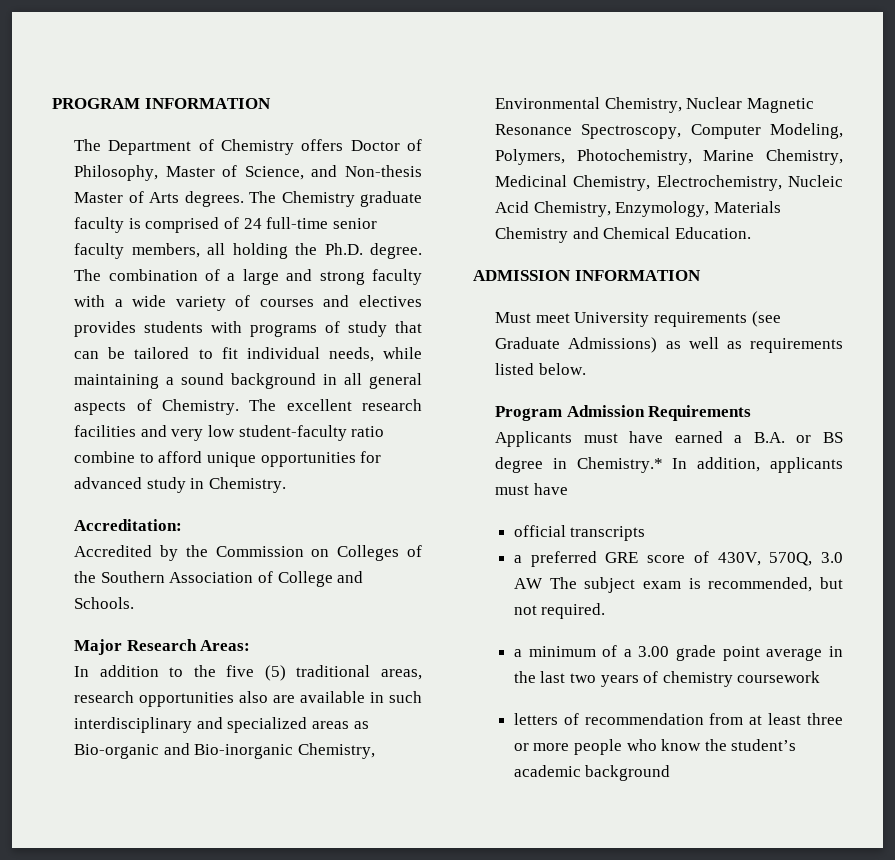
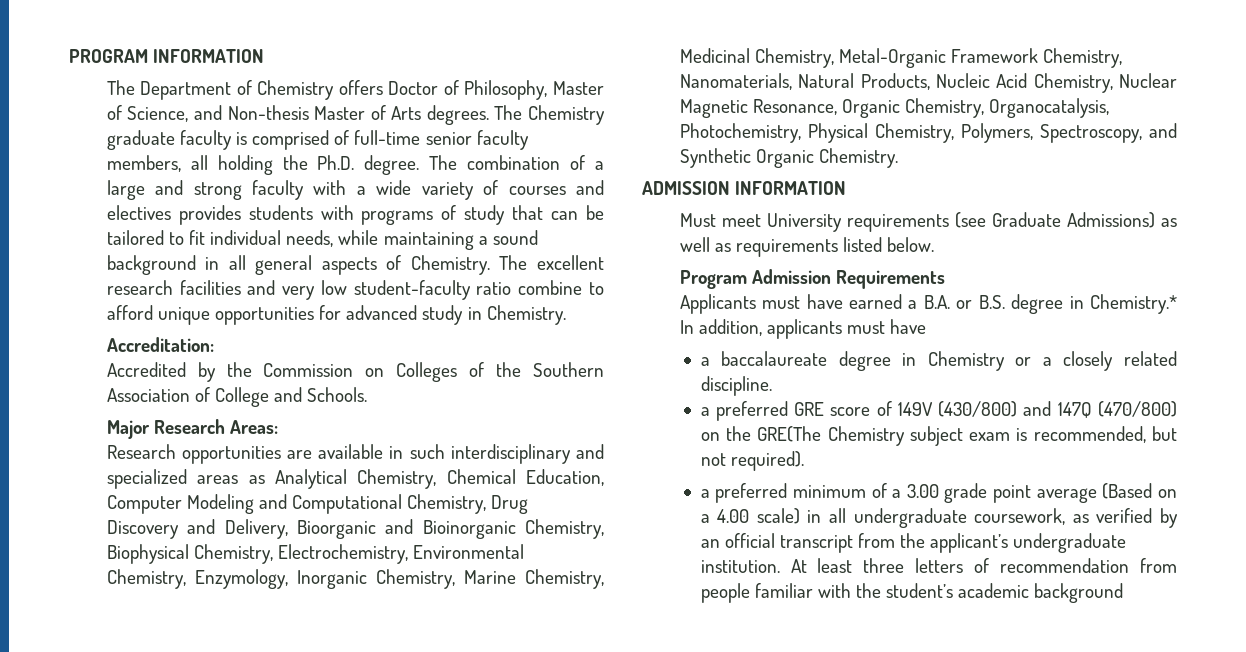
- The Chemistry graduate faculty is comprised of 24 full-time senior faculty members, all holding the Ph.D. degree.
+ The Chemistry graduate faculty is comprised of full-time senior faculty members, all holding the Ph.D. degree.
- In addition to the five (5) traditional areas, research opportunities also are available in such interdisciplinary and specialized areas as Bio-organic and Bio-inorganic Chemistry, Environmental Chemistry, Nuclear Magnetic Resonance Spectroscopy, Computer Modeling, Polymers, Photochemistry, Marine Chemistry, Medicinal Chemistry, Electrochemistry, Nucleic Acid Chemistry, Enzymology, Materials Chemistry and Chemical Education.
+ Research opportunities are available in such interdisciplinary and specialized areas as Analytical Chemistry, Chemical Education, Computer Modeling and Computational Chemistry, Drug Discovery and Delivery, Bioorganic and Bioinorganic Chemistry, Biophysical Chemistry, Electrochemistry, Environmental Chemistry, Enzymology, Inorganic Chemistry, Marine Chemistry, Medicinal Chemistry, Metal-Organic Framework Chemistry, Nanomaterials, Natural Products, Nucleic Acid Chemistry, Nuclear Magnetic Resonance, Organic Chemistry, Organocatalysis, Photochemistry, Physical Chemistry, Polymers, Spectroscopy, and Synthetic Organic Chemistry.
- Applicants must have earned a B.A. or BS degree in Chemistry.* In addition, applicants must have
+ Applicants must have earned a B.A. or B.S. degree in Chemistry.* In addition, applicants must have
- official transcripts
+ a baccalaureate degree in Chemistry or a closely related discipline.
- a preferred GRE score of 430V, 570Q, 3.0 AW The subject exam is recommended, but not required.
- a minimum of a 3.00 grade point average in the last two years of chemistry coursework
- letters of recommendation from at least three or more people who know the student’s academic background
+ a preferred GRE score of 149V (430/800) and 147Q (470/800) on the GRE(The Chemistry subject exam is recommended, but not required).
+ a preferred minimum of a 3.00 grade point average (Based on a 4.00 scale) in all undergraduate coursework, as verified by an official transcript from the applicant’s undergraduate institution. At least three letters of recommendation from people familiar with the student’s academic background

